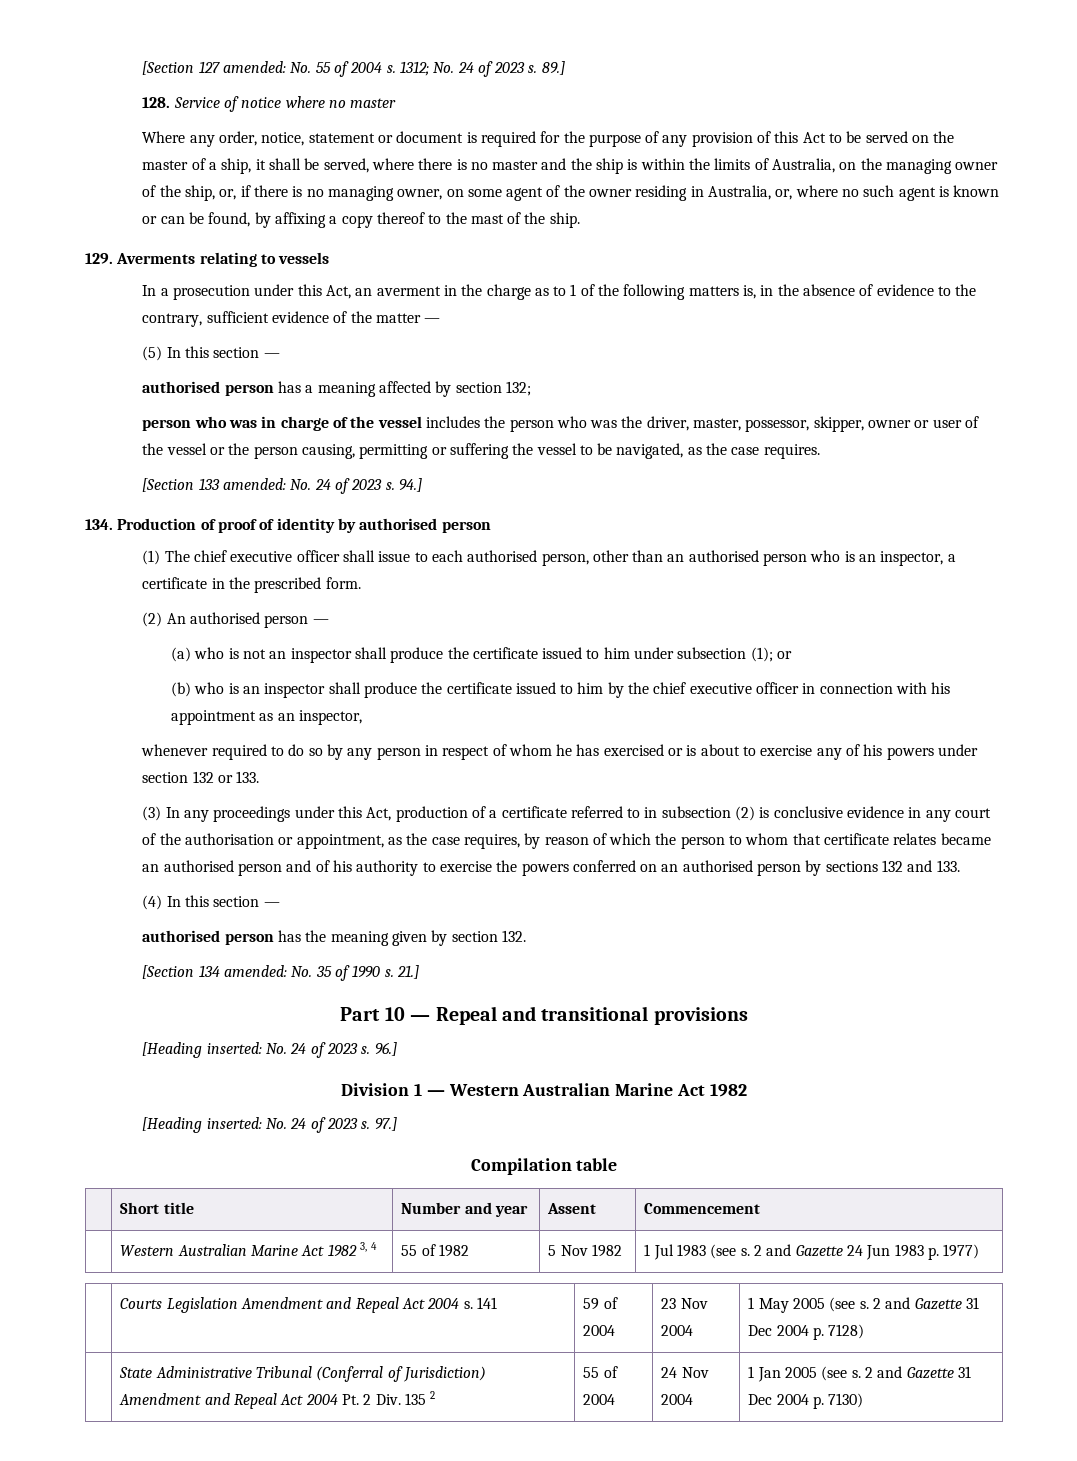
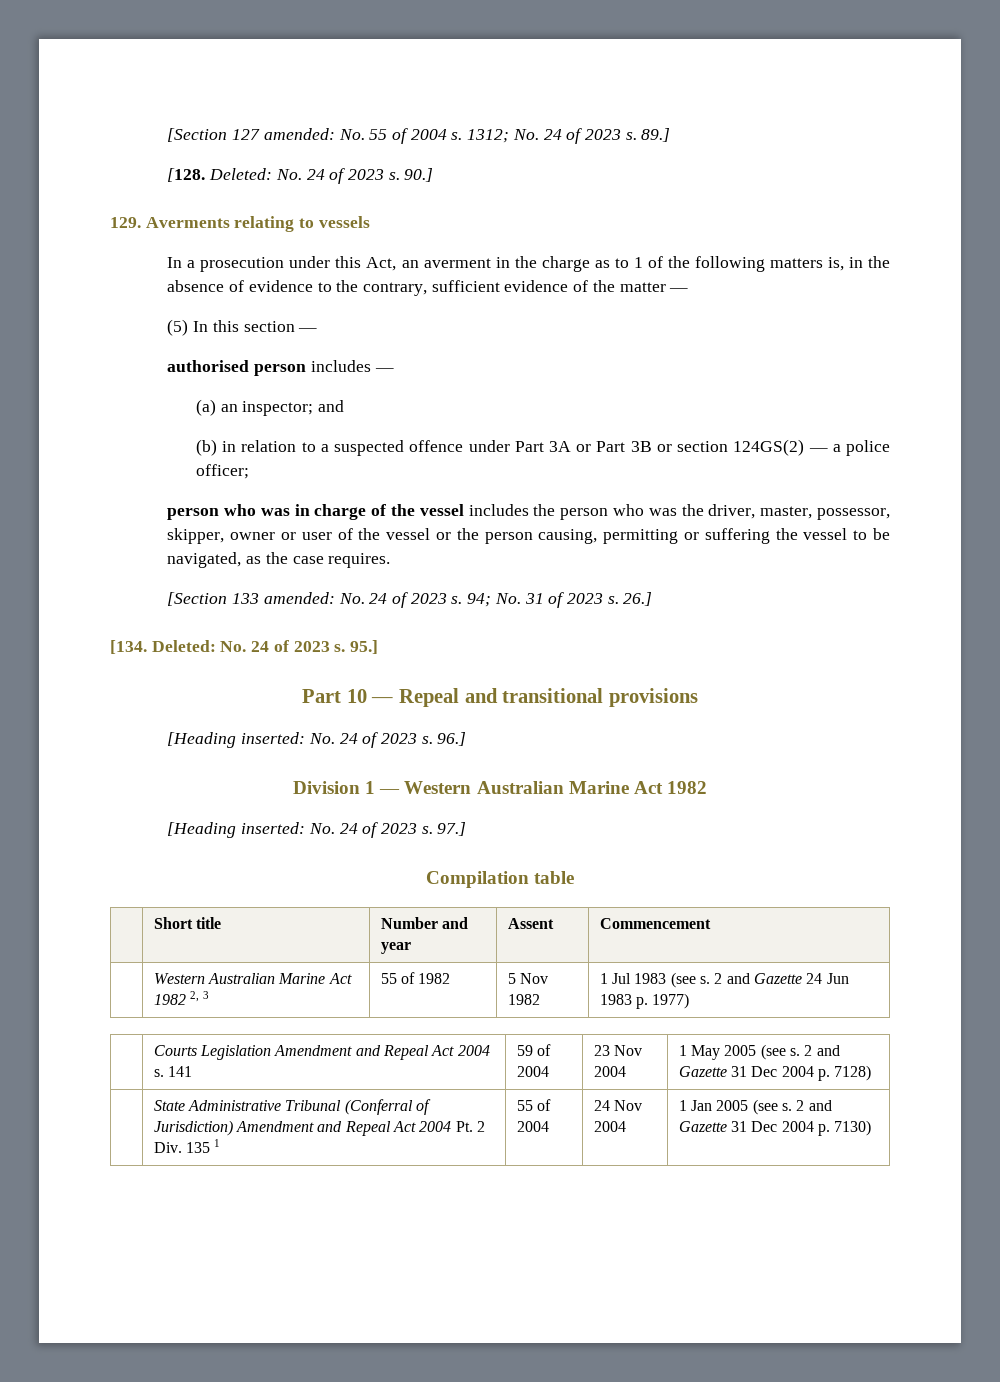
- 128. Service of notice where no master
- Where any order, notice, statement or document is required for the purpose of any provision of this Act to be served on the master of a ship, it shall be served, where there is no master and the ship is within the limits of Australia, on the managing owner of the ship, or, if there is no managing owner, on some agent of the owner residing in Australia, or, where no such agent is known or can be found, by affixing a copy thereof to the mast of the ship.
+ [128. Deleted: No. 24 of 2023 s. 90.]
- authorised person has a meaning affected by section 132;
+ authorised person includes —
+ (a) an inspector; and
+ (b) in relation to a suspected offence under Part 3A or Part 3B or section 124GS(2) — a police officer;
- 94.]
- 134. Production of proof of identity by authorised person
- (1) The chief executive officer shall issue to each authorised person, other than an authorised person who is an inspector, a certificate in the prescribed form.
- (2) An authorised person —
- (a) who is not an inspector shall produce the certificate issued to him under subsection (1); or
- (b) who is an inspector shall produce the certificate issued to him by the chief executive officer in connection with his appointment as an inspector,
- whenever required to do so by any person in respect of whom he has exercised or is about to exercise any of his powers under section 132 or 133.
- (3) In any proceedings under this Act, production of a certificate referred to in subsection (2) is conclusive evidence in any court of the authorisation or appointment, as the case requires, by reason of which the person to whom that certificate relates became an authorised person and of his authority to exercise the powers conferred on an authorised person by sections 132 and 133.
- (4) In this section —
- authorised person has the meaning given by section 132.
- [Section 134 amended: No. 35 of 1990 s. 21.]
+ 94; No. 31 of 2023 s. 26.]
+ [134. Deleted: No. 24 of 2023 s. 95.]
- | Western Australian Marine Act 1982 3, 4 | 55 of 1982 | 5 Nov 1982 | 1 Jul 1983 (see s. 2 and Gazette 24 Jun 1983 p. 1977)
+ | Western Australian Marine Act 1982 2, 3 | 55 of 1982 | 5 Nov 1982 | 1 Jul 1983 (see s. 2 and Gazette 24 Jun 1983 p. 1977)
- | State Administrative Tribunal (Conferral of Jurisdiction) Amendment and Repeal Act 2004 Pt. 2 Div. 135 2 | 55 of 2004 | 24 Nov 2004 | 1 Jan 2005 (see s. 2 and Gazette 31 Dec 2004 p. 7130)
+ | State Administrative Tribunal (Conferral of Jurisdiction) Amendment and Repeal Act 2004 Pt. 2 Div. 135 1 | 55 of 2004 | 24 Nov 2004 | 1 Jan 2005 (see s. 2 and Gazette 31 Dec 2004 p. 7130)

